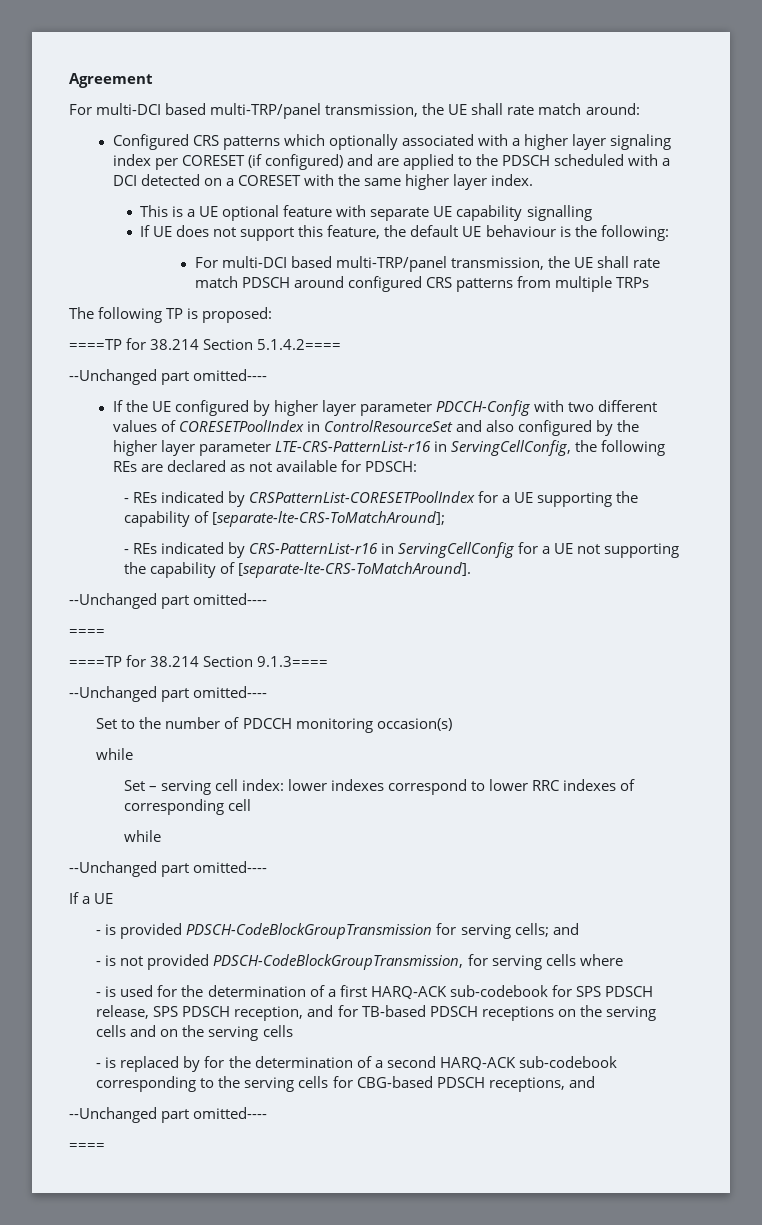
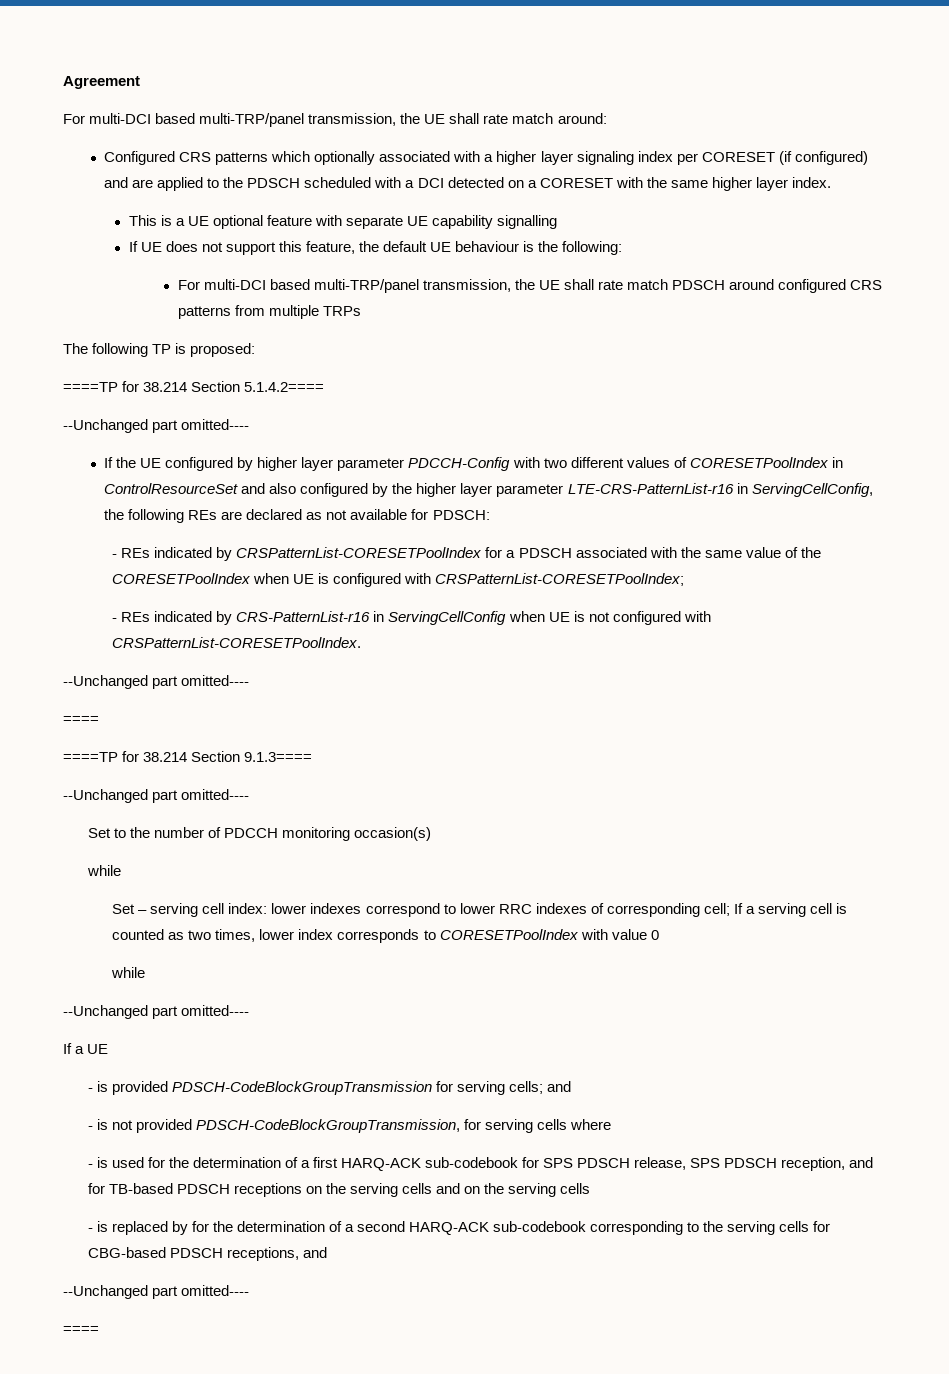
- - REs indicated by CRSPatternList-CORESETPoolIndex for a UE supporting the capability of [separate-lte-CRS-ToMatchAround];
+ - REs indicated by CRSPatternList-CORESETPoolIndex for a PDSCH associated with the same value of the CORESETPoolIndex when UE is configured with CRSPatternList-CORESETPoolIndex;
- - REs indicated by CRS-PatternList-r16 in ServingCellConfig for a UE not supporting the capability of [separate-lte-CRS-ToMatchAround].
+ - REs indicated by CRS-PatternList-r16 in ServingCellConfig when UE is not configured with CRSPatternList-CORESETPoolIndex.
- Set – serving cell index: lower indexes correspond to lower RRC indexes of corresponding cell
+ Set – serving cell index: lower indexes correspond to lower RRC indexes of corresponding cell; If a serving cell is counted as two times, lower index corresponds to CORESETPoolIndex with value 0

